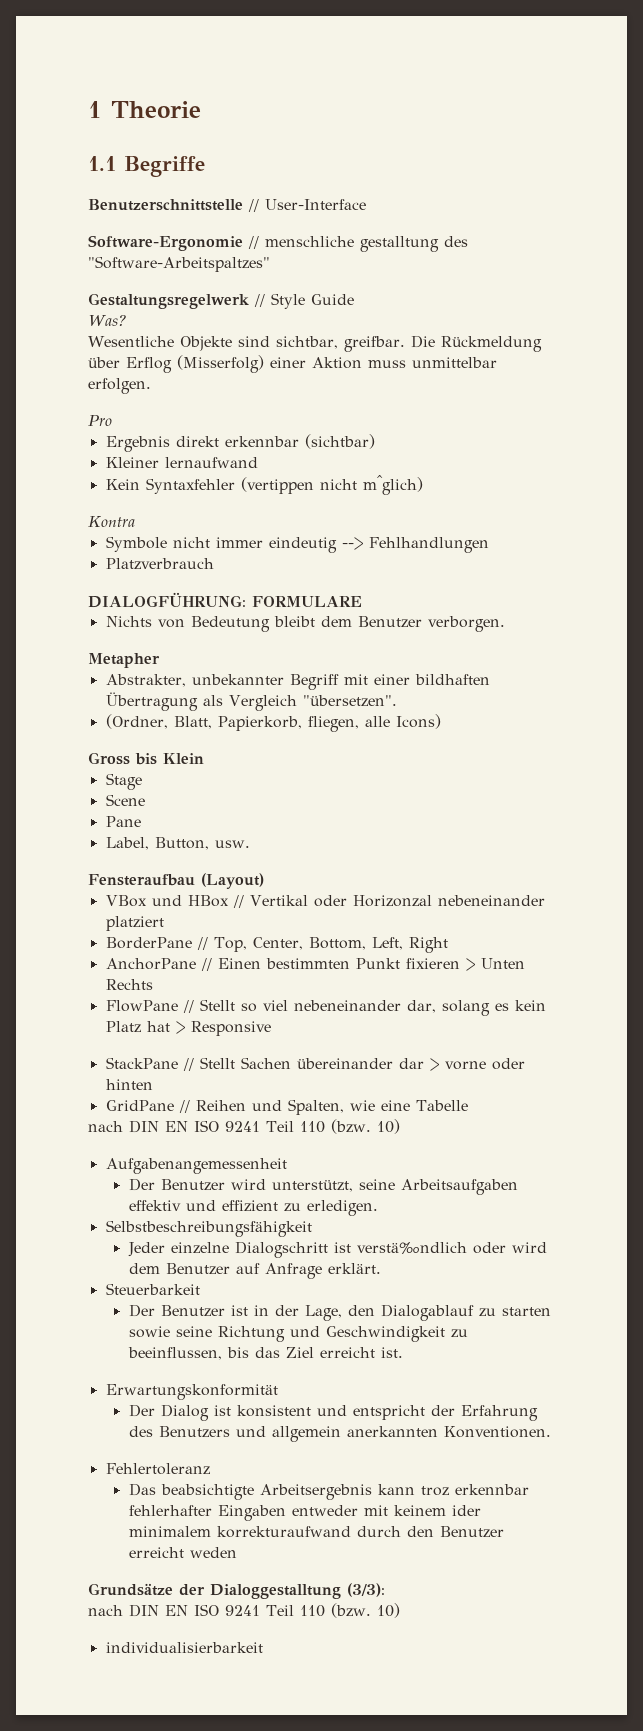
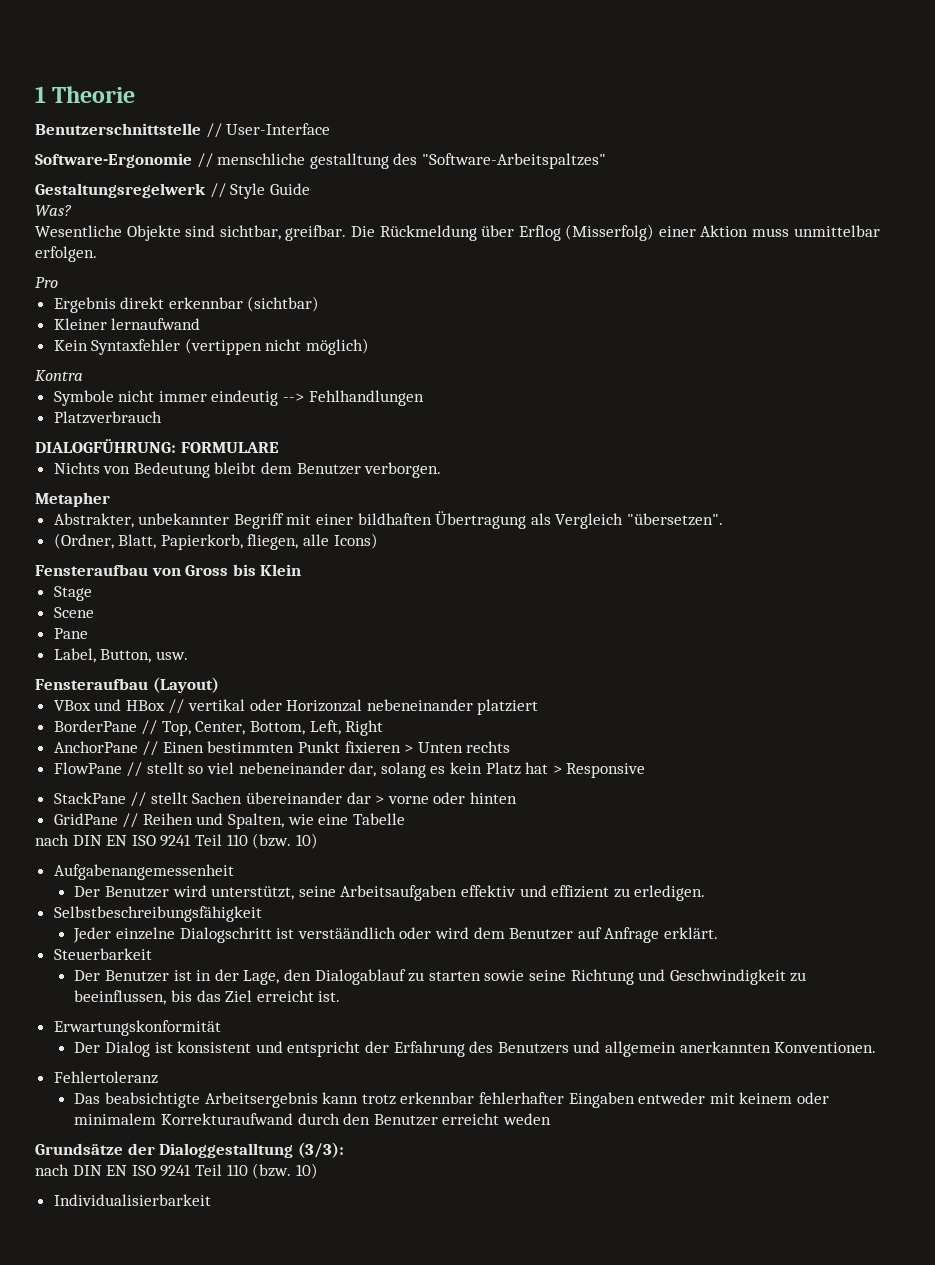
- 1.1 Begriffe
- Kein Syntaxfehler (vertippen nicht mˆglich)
+ Kein Syntaxfehler (vertippen nicht möglich)
- Gross bis Klein
+ Fensteraufbau von Gross bis Klein
- VBox und HBox // Vertikal oder Horizonzal nebeneinander platziert
+ VBox und HBox // vertikal oder Horizonzal nebeneinander platziert
- AnchorPane // Einen bestimmten Punkt fixieren > Unten Rechts
+ AnchorPane // Einen bestimmten Punkt fixieren > Unten rechts
- FlowPane // Stellt so viel nebeneinander dar, solang es kein Platz hat > Responsive
+ FlowPane // stellt so viel nebeneinander dar, solang es kein Platz hat > Responsive
- StackPane // Stellt Sachen übereinander dar > vorne oder hinten
+ StackPane // stellt Sachen übereinander dar > vorne oder hinten
- Jeder einzelne Dialogschritt ist verstä‰ndlich oder wird dem Benutzer auf Anfrage erklärt.
+ Jeder einzelne Dialogschritt ist verstäändlich oder wird dem Benutzer auf Anfrage erklärt.
- Das beabsichtigte Arbeitsergebnis kann troz erkennbar fehlerhafter Eingaben entweder mit keinem ider minimalem korrekturaufwand durch den Benutzer erreicht weden
+ Das beabsichtigte Arbeitsergebnis kann trotz erkennbar fehlerhafter Eingaben entweder mit keinem oder minimalem Korrekturaufwand durch den Benutzer erreicht weden
- individualisierbarkeit
+ Individualisierbarkeit

